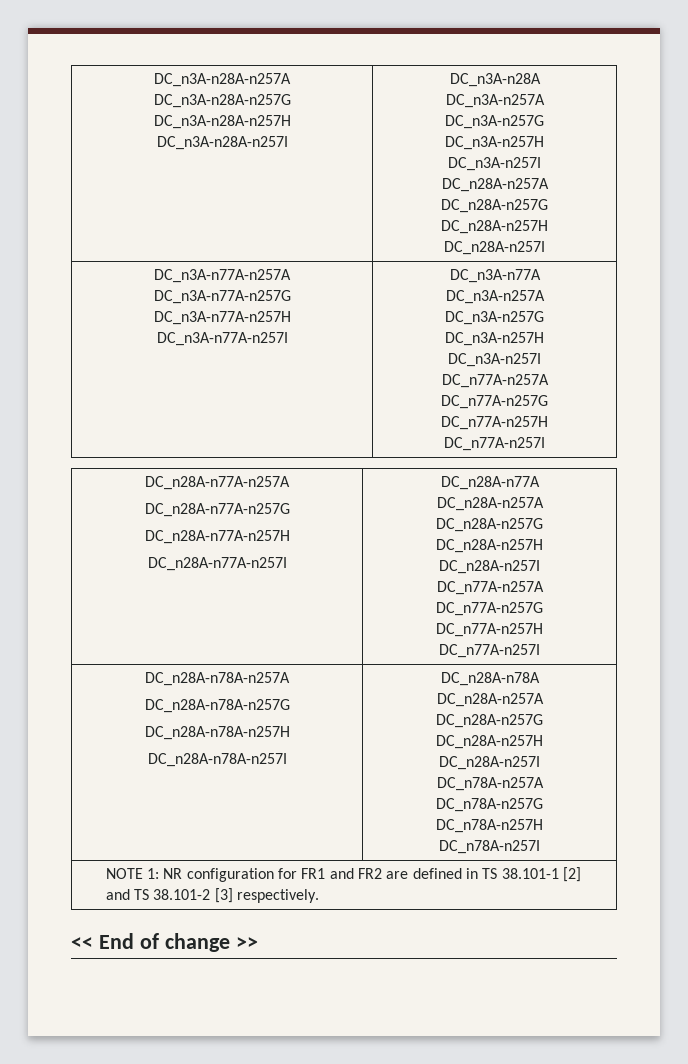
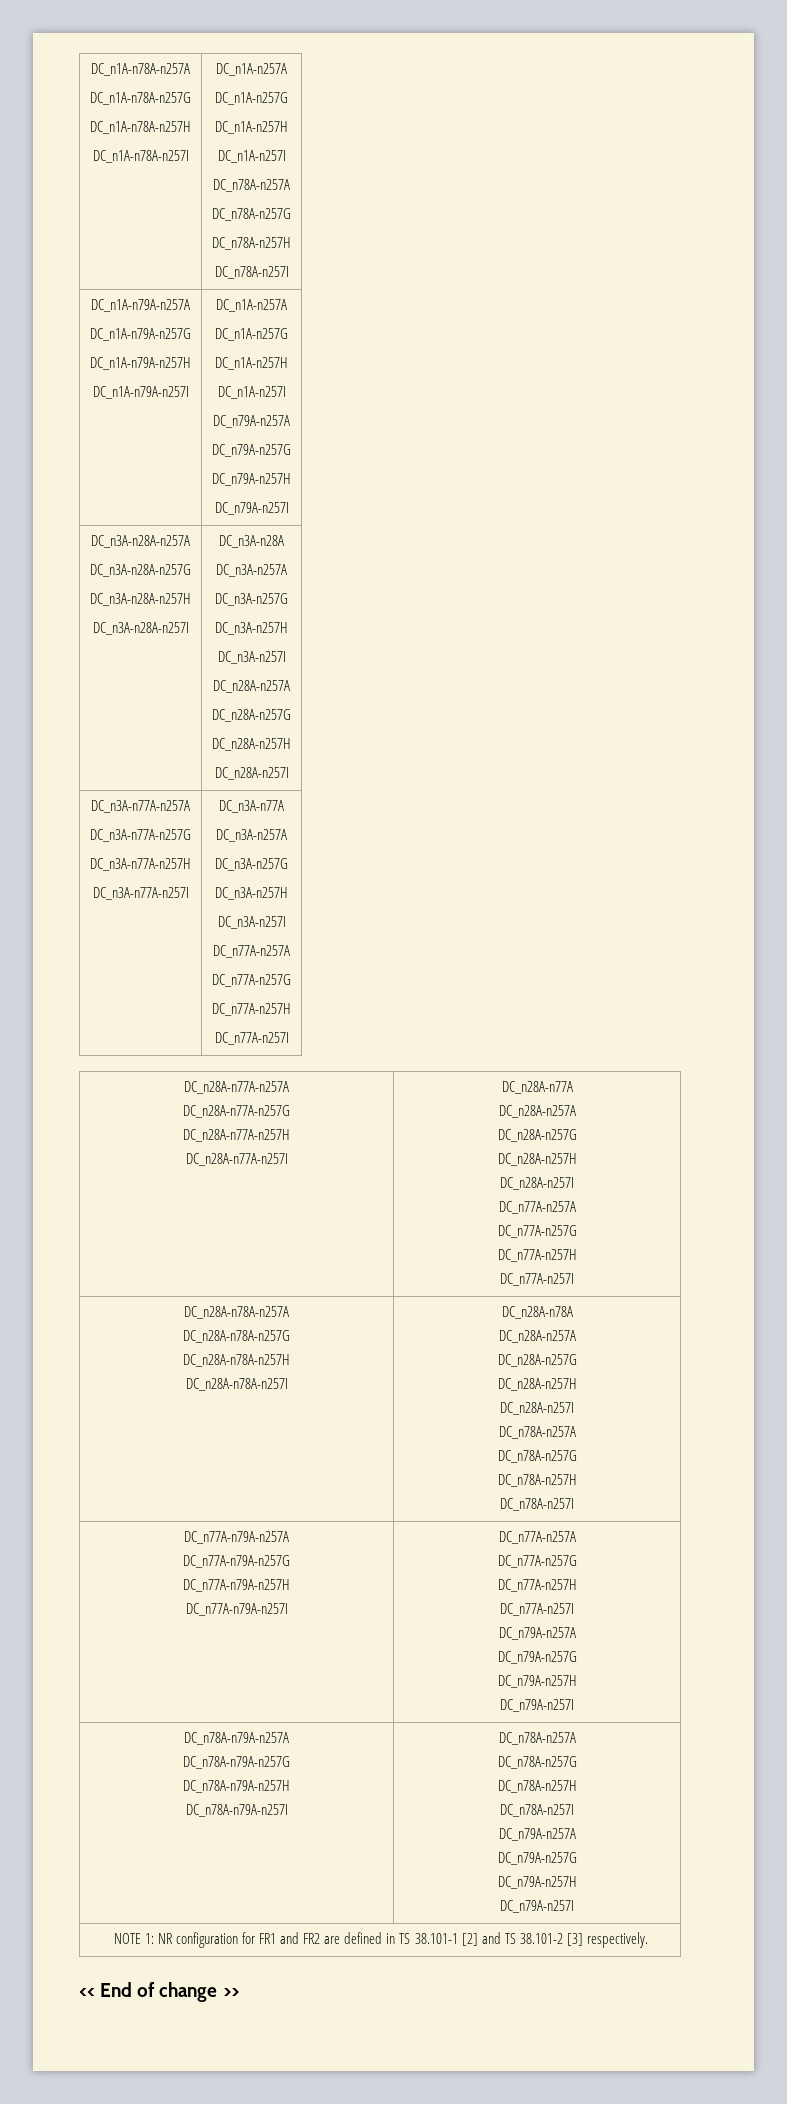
+ DC_n1A-n78A-n257A
+ DC_n1A-n78A-n257G
+ DC_n1A-n78A-n257H
+ DC_n1A-n78A-n257I | DC_n1A-n257A
+ DC_n1A-n257G
+ DC_n1A-n257H
+ DC_n1A-n257I
+ DC_n78A-n257A
+ DC_n78A-n257G
+ DC_n78A-n257H
+ DC_n78A-n257I
+ DC_n1A-n79A-n257A
+ DC_n1A-n79A-n257G
+ DC_n1A-n79A-n257H
+ DC_n1A-n79A-n257I | DC_n1A-n257A
+ DC_n1A-n257G
+ DC_n1A-n257H
+ DC_n1A-n257I
+ DC_n79A-n257A
+ DC_n79A-n257G
+ DC_n79A-n257H
+ DC_n79A-n257I
+ DC_n77A-n79A-n257A
+ DC_n77A-n79A-n257G
+ DC_n77A-n79A-n257H
+ DC_n77A-n79A-n257I | DC_n77A-n257A
+ DC_n77A-n257G
+ DC_n77A-n257H
+ DC_n77A-n257I
+ DC_n79A-n257A
+ DC_n79A-n257G
+ DC_n79A-n257H
+ DC_n79A-n257I
+ DC_n78A-n79A-n257A
+ DC_n78A-n79A-n257G
+ DC_n78A-n79A-n257H
+ DC_n78A-n79A-n257I | DC_n78A-n257A
+ DC_n78A-n257G
+ DC_n78A-n257H
+ DC_n78A-n257I
+ DC_n79A-n257A
+ DC_n79A-n257G
+ DC_n79A-n257H
+ DC_n79A-n257I

